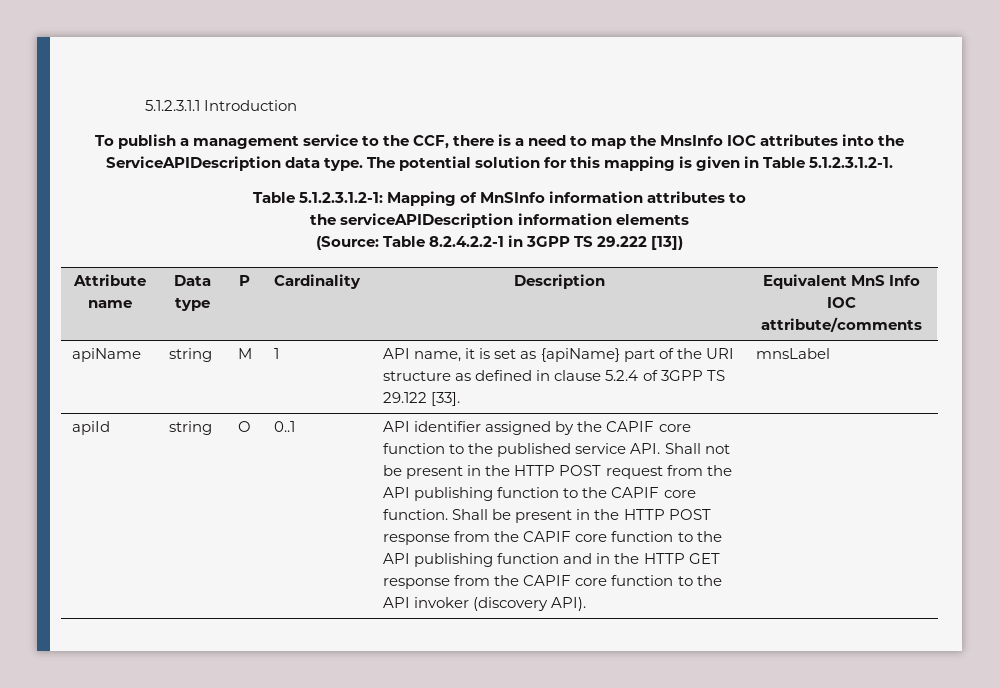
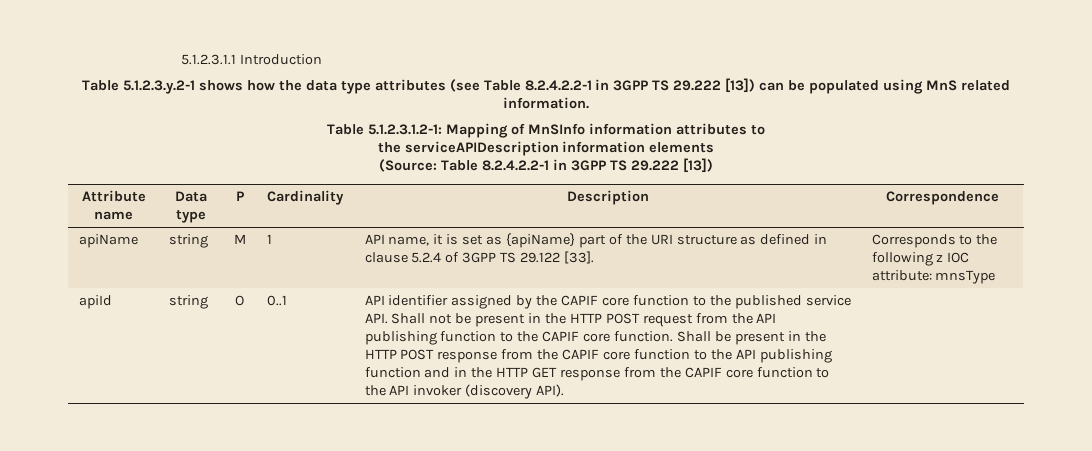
- To publish a management service to the CCF, there is a need to map the MnsInfo IOC attributes into the ServiceAPIDescription data type. The potential solution for this mapping is given in Table 5.1.2.3.1.2-1.
+ Table 5.1.2.3.y.2-1 shows how the data type attributes (see Table 8.2.4.2.2-1 in 3GPP TS 29.222 [13]) can be populated using MnS related information.
- Attribute name | Data type | P | Cardinality | Description | Equivalent MnS Info IOC attribute/comments
+ Attribute name | Data type | P | Cardinality | Description | Correspondence
- apiName | string | M | 1 | API name, it is set as {apiName} part of the URI structure as defined in clause 5.2.4 of 3GPP TS 29.122 [33]. | mnsLabel
+ apiName | string | M | 1 | API name, it is set as {apiName} part of the URI structure as defined in clause 5.2.4 of 3GPP TS 29.122 [33]. | Corresponds to the following z IOC attribute: mnsType

